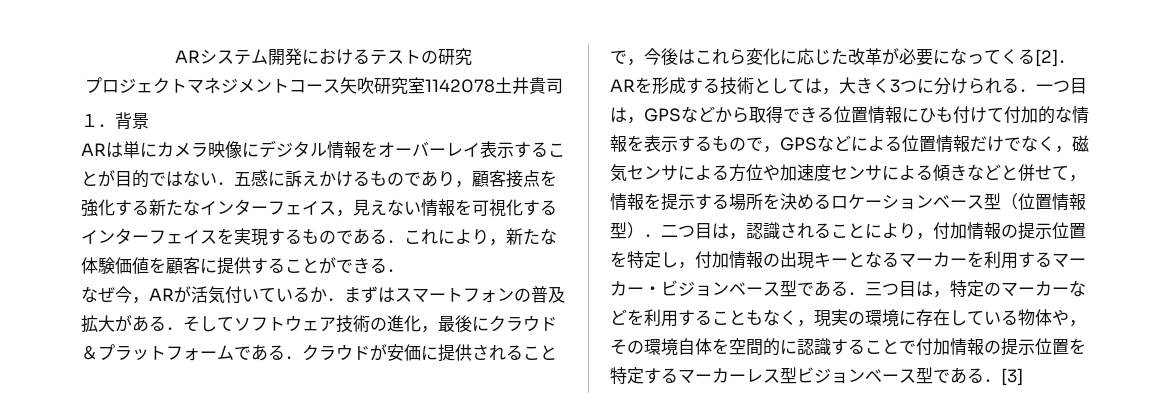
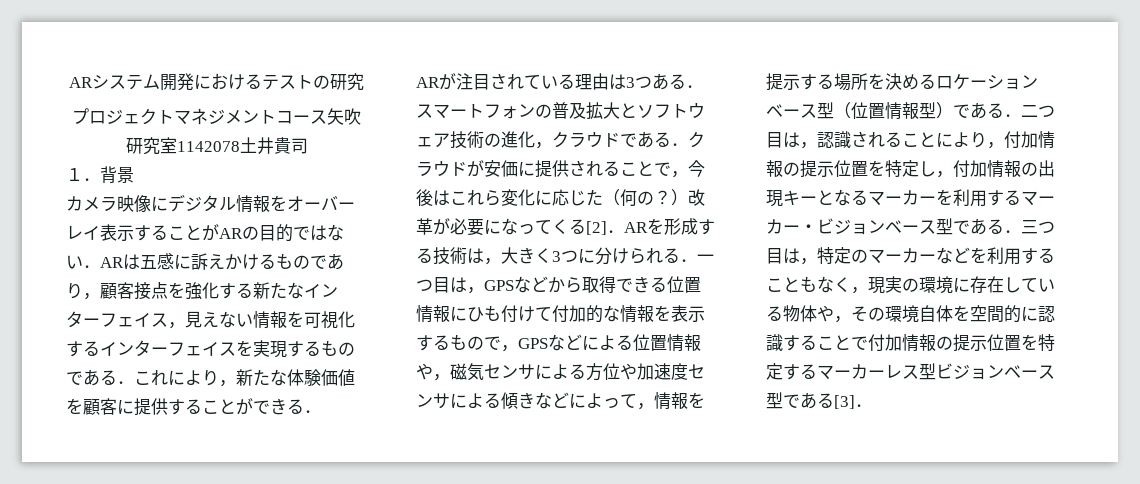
- ARは単にカメラ映像にデジタル情報をオーバーレイ表示することが目的ではない．五感に訴えかけるものであり，顧客接点を強化する新たなインターフェイス，見えない情報を可視化するインターフェイスを実現するものである．これにより，新たな体験価値を顧客に提供することができる．
+ カメラ映像にデジタル情報をオーバーレイ表示することがARの目的ではない．ARは五感に訴えかけるものであり，顧客接点を強化する新たなインターフェイス，見えない情報を可視化するインターフェイスを実現するものである．これにより，新たな体験価値を顧客に提供することができる．
- なぜ今，ARが活気付いているか．まずはスマートフォンの普及拡大がある．そしてソフトウェア技術の進化，最後にクラウド＆プラットフォームである．クラウドが安価に提供されることで，今後はこれら変化に応じた改革が必要になってくる[2]．ARを形成する技術としては，大きく3つに分けられる．一つ目は，GPSなどから取得できる位置情報にひも付けて付加的な情報を表示するもので，GPSなどによる位置情報だけでなく，磁気センサによる方位や加速度センサによる傾きなどと併せて，情報を提示する場所を決めるロケーションベース型（位置情報型）．二つ目は，認識されることにより，付加情報の提示位置を特定し，付加情報の出現キーとなるマーカーを利用するマーカー・ビジョンベース型である．三つ目は，特定のマーカーなどを利用することもなく，現実の環境に存在している物体や，その環境自体を空間的に認識することで付加情報の提示位置を特定するマーカーレス型ビジョンベース型である．[3]
+ ARが注目されている理由は3つある．スマートフォンの普及拡大とソフトウェア技術の進化，クラウドである．クラウドが安価に提供されることで，今後はこれら変化に応じた（何の？）改革が必要になってくる[2]．ARを形成する技術は，大きく3つに分けられる．一つ目は，GPSなどから取得できる位置情報にひも付けて付加的な情報を表示するもので，GPSなどによる位置情報や，磁気センサによる方位や加速度センサによる傾きなどによって，情報を提示する場所を決めるロケーションベース型（位置情報型）である．二つ目は，認識されることにより，付加情報の提示位置を特定し，付加情報の出現キーとなるマーカーを利用するマーカー・ビジョンベース型である．三つ目は，特定のマーカーなどを利用することもなく，現実の環境に存在している物体や，その環境自体を空間的に認識することで付加情報の提示位置を特定するマーカーレス型ビジョンベース型である[3]．

